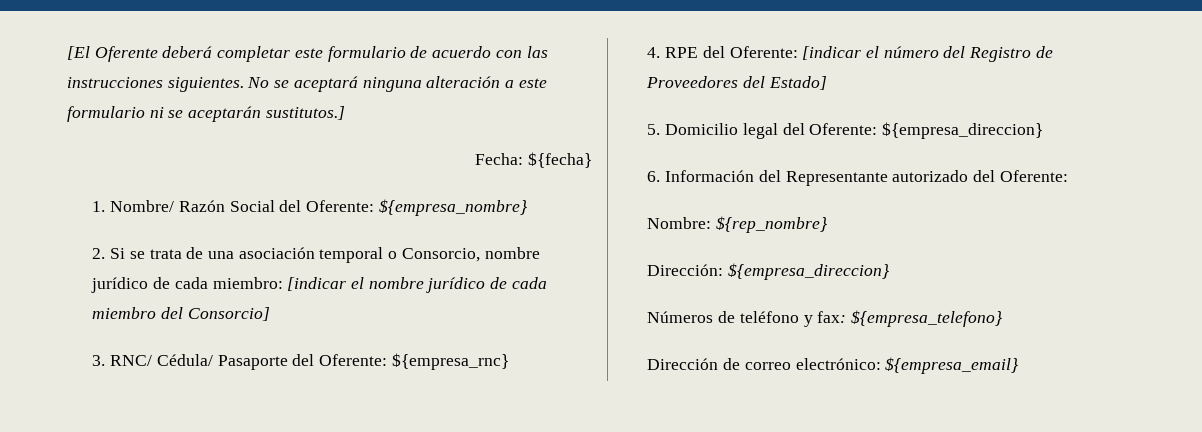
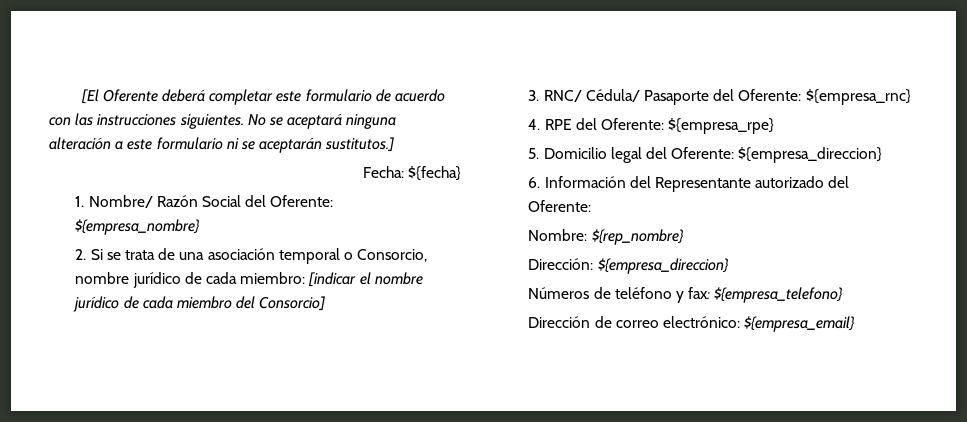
- 4. RPE del Oferente: [indicar el número del Registro de Proveedores del Estado]
+ 4. RPE del Oferente: ${empresa_rpe}

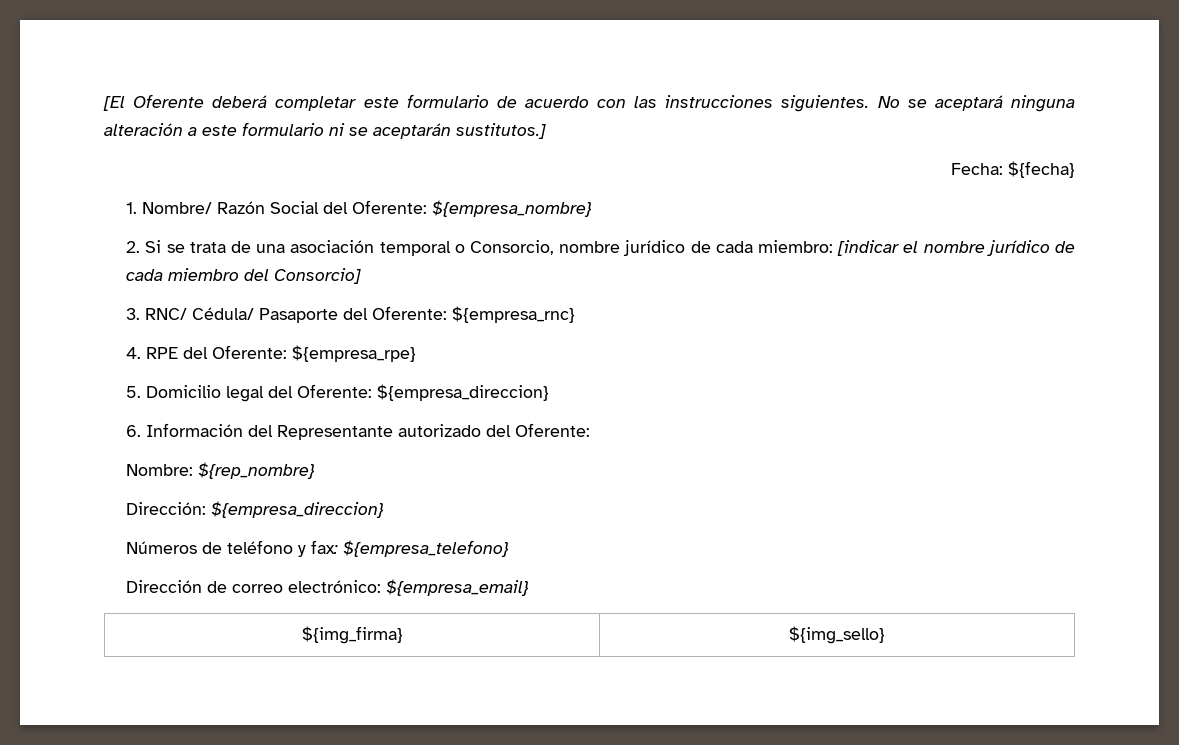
+ ${img_firma} | ${img_sello}

